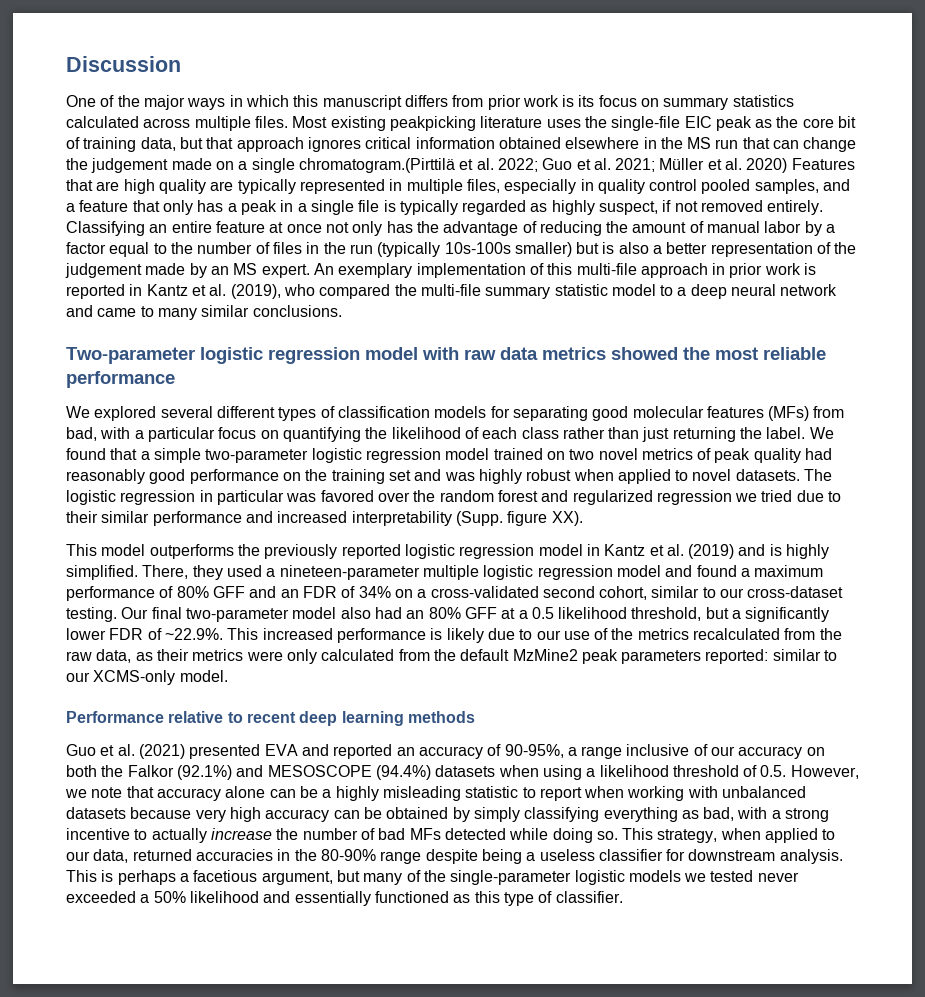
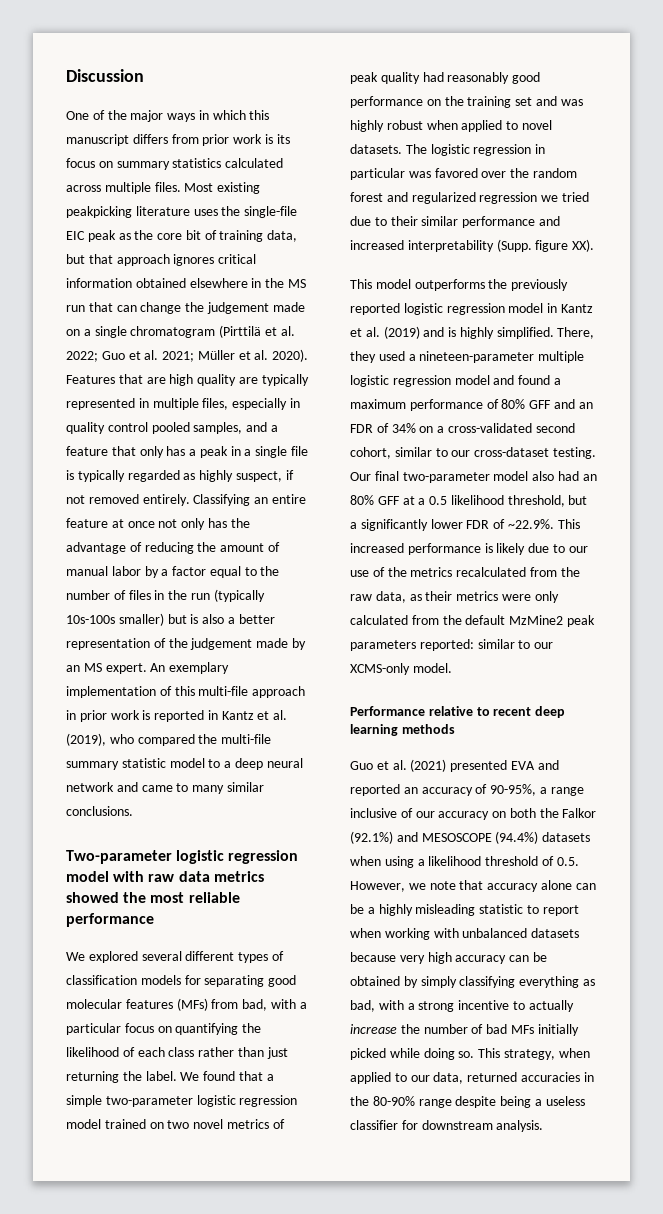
- Most existing peakpicking literature uses the single-file EIC peak as the core bit of training data, but that approach ignores critical information obtained elsewhere in the MS run that can change the judgement made on a single chromatogram.(Pirttilä et al. 2022;
+ Most existing peakpicking literature uses the single-file EIC peak as the core bit of training data, but that approach ignores critical information obtained elsewhere in the MS run that can change the judgement made on a single chromatogram (Pirttilä et al. 2022;
- Müller et al. 2020) Features that are high quality are typically represented in multiple files, especially in quality control pooled samples, and a feature that only has a peak in a single file is typically regarded as highly suspect, if not removed entirely.
+ Müller et al. 2020). Features that are high quality are typically represented in multiple files, especially in quality control pooled samples, and a feature that only has a peak in a single file is typically regarded as highly suspect, if not removed entirely.
- Guo et al. (2021) presented EVA and reported an accuracy of 90-95%, a range inclusive of our accuracy on both the Falkor (92.1%) and MESOSCOPE (94.4%) datasets when using a likelihood threshold of 0.5. However, we note that accuracy alone can be a highly misleading statistic to report when working with unbalanced datasets because very high accuracy can be obtained by simply classifying everything as bad, with a strong incentive to actually increase the number of bad MFs detected while doing so.
+ Guo et al. (2021) presented EVA and reported an accuracy of 90-95%, a range inclusive of our accuracy on both the Falkor (92.1%) and MESOSCOPE (94.4%) datasets when using a likelihood threshold of 0.5. However, we note that accuracy alone can be a highly misleading statistic to report when working with unbalanced datasets because very high accuracy can be obtained by simply classifying everything as bad, with a strong incentive to actually increase the number of bad MFs initially picked while doing so.
- This is perhaps a facetious argument, but many of the single-parameter logistic models we tested never exceeded a 50% likelihood and essentially functioned as this type of classifier.

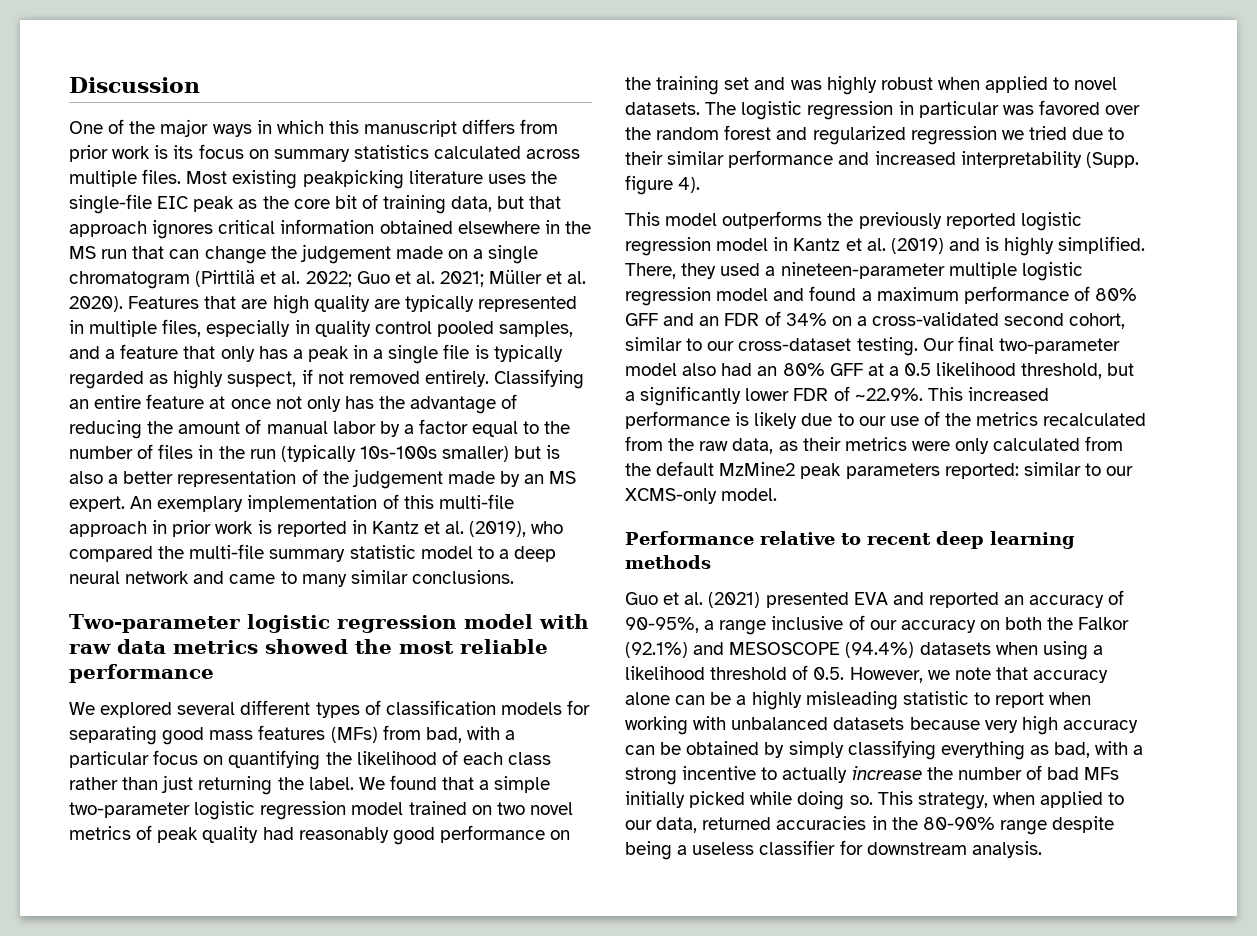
- We explored several different types of classification models for separating good molecular features (MFs) from bad, with a particular focus on quantifying the likelihood of each class rather than just returning the label.
+ We explored several different types of classification models for separating good mass features (MFs) from bad, with a particular focus on quantifying the likelihood of each class rather than just returning the label.
- The logistic regression in particular was favored over the random forest and regularized regression we tried due to their similar performance and increased interpretability (Supp. figure XX).
+ The logistic regression in particular was favored over the random forest and regularized regression we tried due to their similar performance and increased interpretability (Supp. figure 4).

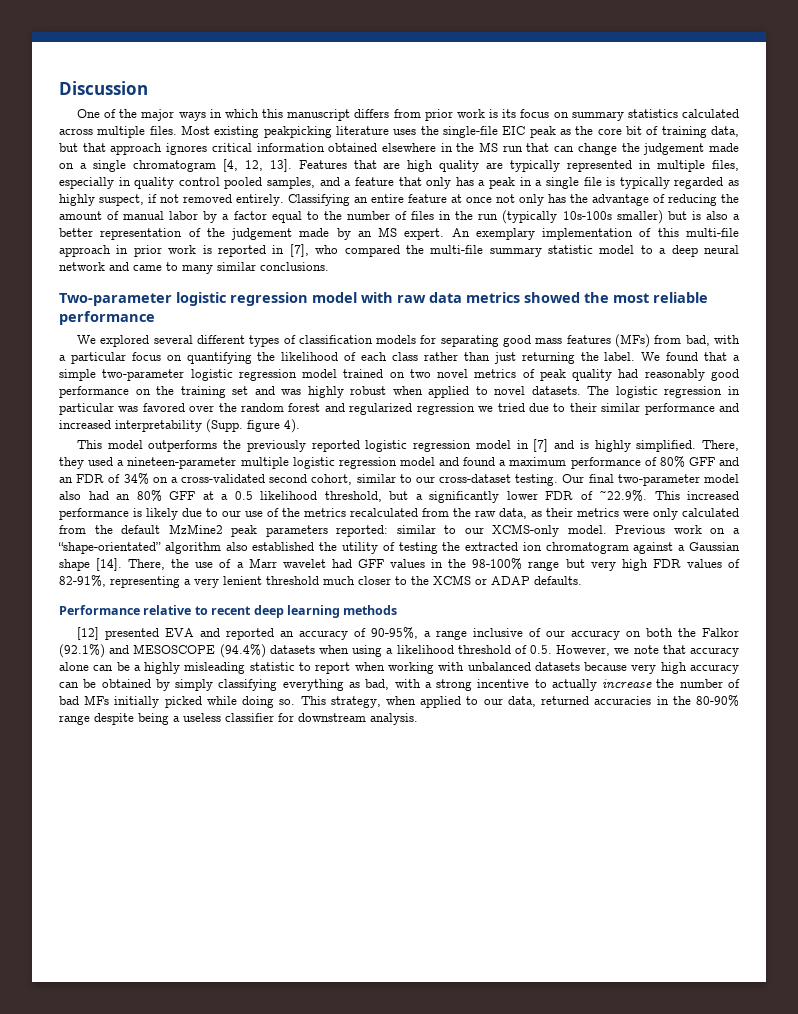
- Most existing peakpicking literature uses the single-file EIC peak as the core bit of training data, but that approach ignores critical information obtained elsewhere in the MS run that can change the judgement made on a single chromatogram (Pirttilä et al. 2022; Guo et al. 2021; Müller et al. 2020).
+ Most existing peakpicking literature uses the single-file EIC peak as the core bit of training data, but that approach ignores critical information obtained elsewhere in the MS run that can change the judgement made on a single chromatogram [4, 12, 13].
- An exemplary implementation of this multi-file approach in prior work is reported in Kantz et al. (2019), who compared the multi-file summary statistic model to a deep neural network and came to many similar conclusions.
+ An exemplary implementation of this multi-file approach in prior work is reported in [7], who compared the multi-file summary statistic model to a deep neural network and came to many similar conclusions.
- This model outperforms the previously reported logistic regression model in Kantz et al. (2019) and is highly simplified.
+ This model outperforms the previously reported logistic regression model in [7] and is highly simplified.
+ Previous work on a “shape-orientated” algorithm also established the utility of testing the extracted ion chromatogram against a Gaussian shape [14]. There, the use of a Marr wavelet had GFF values in the 98-100% range but very high FDR values of 82-91%, representing a very lenient threshold much closer to the XCMS or ADAP defaults.
- Guo et al. (2021) presented EVA and reported an accuracy of 90-95%, a range inclusive of our accuracy on both the Falkor (92.1%) and MESOSCOPE (94.4%) datasets when using a likelihood threshold of 0.5. However, we note that accuracy alone can be a highly misleading statistic to report when working with unbalanced datasets because very high accuracy can be obtained by simply classifying everything as bad, with a strong incentive to actually increase the number of bad MFs initially picked while doing so.
+ [12] presented EVA and reported an accuracy of 90-95%, a range inclusive of our accuracy on both the Falkor (92.1%) and MESOSCOPE (94.4%) datasets when using a likelihood threshold of 0.5. However, we note that accuracy alone can be a highly misleading statistic to report when working with unbalanced datasets because very high accuracy can be obtained by simply classifying everything as bad, with a strong incentive to actually increase the number of bad MFs initially picked while doing so.

